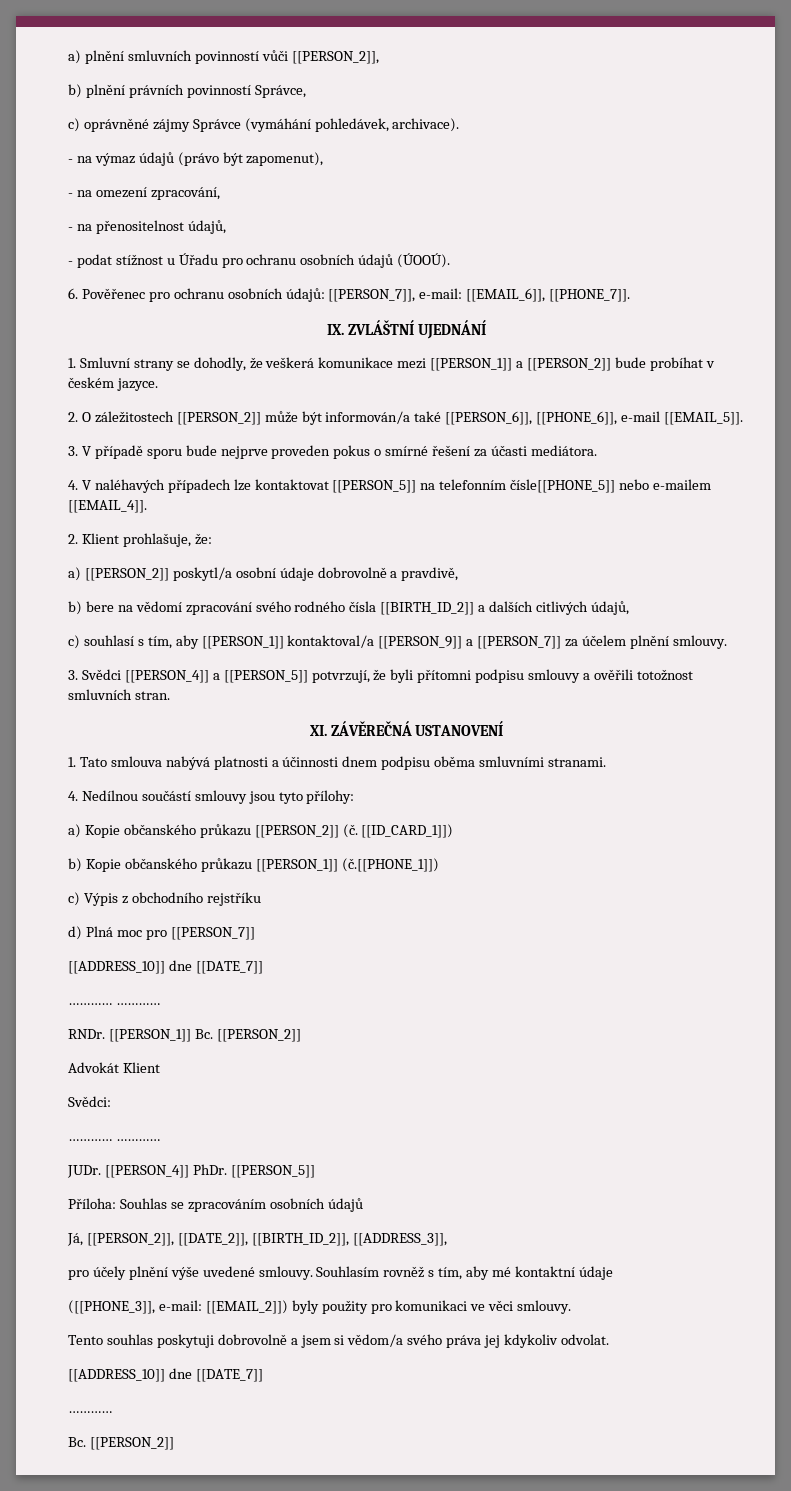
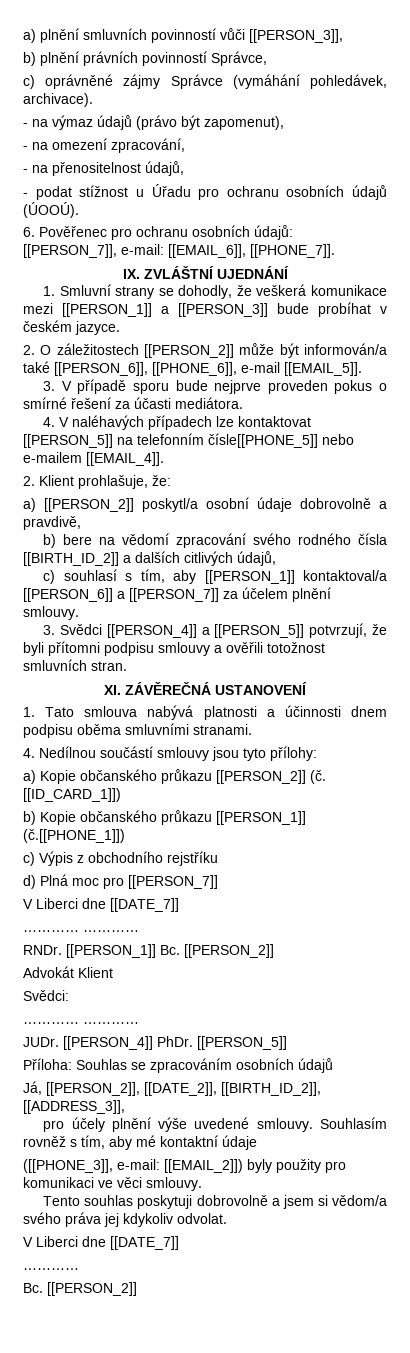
- a) plnění smluvních povinností vůči [[PERSON_2]],
+ a) plnění smluvních povinností vůči [[PERSON_3]],
- 1. Smluvní strany se dohodly, že veškerá komunikace mezi [[PERSON_1]] a [[PERSON_2]] bude probíhat v českém jazyce.
+ 1. Smluvní strany se dohodly, že veškerá komunikace mezi [[PERSON_1]] a [[PERSON_3]] bude probíhat v českém jazyce.
- c) souhlasí s tím, aby [[PERSON_1]] kontaktoval/a [[PERSON_9]] a [[PERSON_7]] za účelem plnění smlouvy.
+ c) souhlasí s tím, aby [[PERSON_1]] kontaktoval/a [[PERSON_6]] a [[PERSON_7]] za účelem plnění smlouvy.
  d) Plná moc pro [[PERSON_7]]
- [[ADDRESS_10]] dne [[DATE_7]]
+ V Liberci dne [[DATE_7]]
  Tento souhlas poskytuji dobrovolně a jsem si vědom/a svého práva jej kdykoliv odvolat.
- [[ADDRESS_10]] dne [[DATE_7]]
+ V Liberci dne [[DATE_7]]

